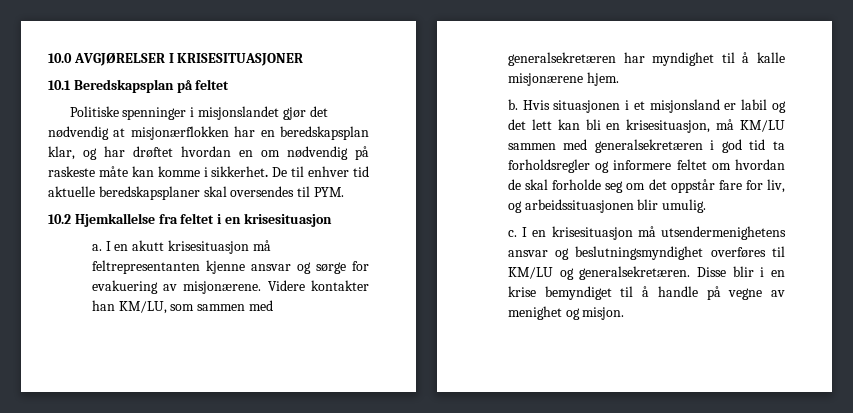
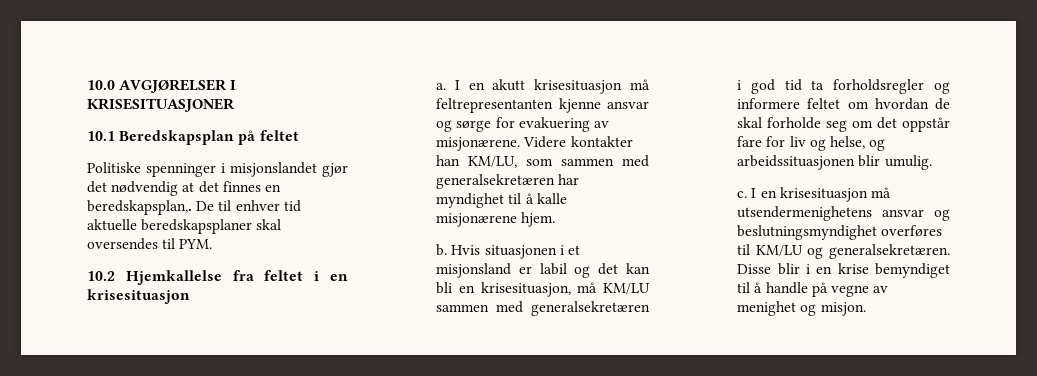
- Politiske spenninger i misjonslandet gjør det nødvendig at misjonærflokken har en beredskapsplan klar, og har drøftet hvordan en om nødvendig på raskeste måte kan komme i sikkerhet.
+ Politiske spenninger i misjonslandet gjør det nødvendig at det finnes en beredskapsplan,.
- Hvis situasjonen i et misjonsland er labil og det lett kan bli en krisesituasjon, må KM/LU sammen med generalsekretæren i god tid ta forholdsregler og informere feltet om hvordan de skal forholde seg om det oppstår fare for liv, og arbeidssituasjonen blir umulig.
+ Hvis situasjonen i et misjonsland er labil og det kan bli en krisesituasjon, må KM/LU sammen med generalsekretæren i god tid ta forholdsregler og informere feltet om hvordan de skal forholde seg om det oppstår fare for liv og helse, og arbeidssituasjonen blir umulig.

